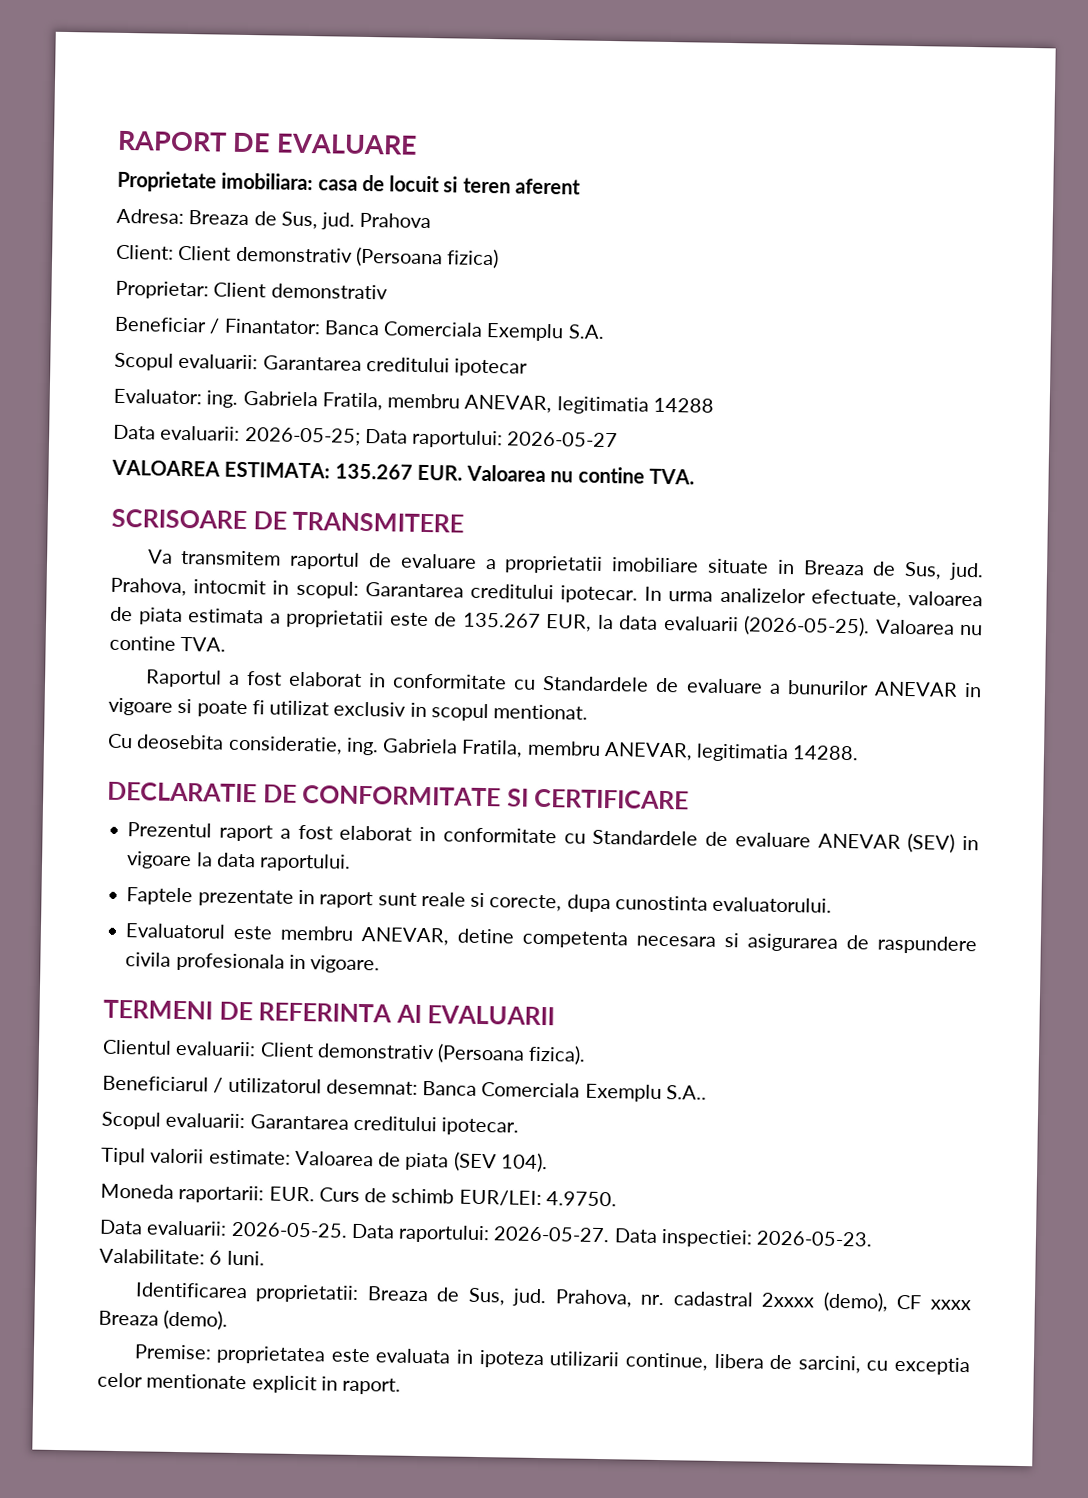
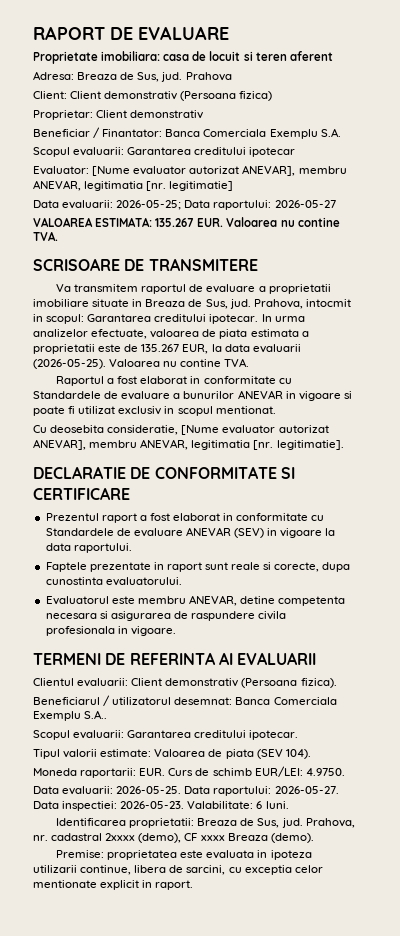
- Evaluator: ing. Gabriela Fratila, membru ANEVAR, legitimatia 14288
+ Evaluator: [Nume evaluator autorizat ANEVAR], membru ANEVAR, legitimatia [nr. legitimatie]
- Cu deosebita consideratie, ing. Gabriela Fratila, membru ANEVAR, legitimatia 14288.
+ Cu deosebita consideratie, [Nume evaluator autorizat ANEVAR], membru ANEVAR, legitimatia [nr. legitimatie].

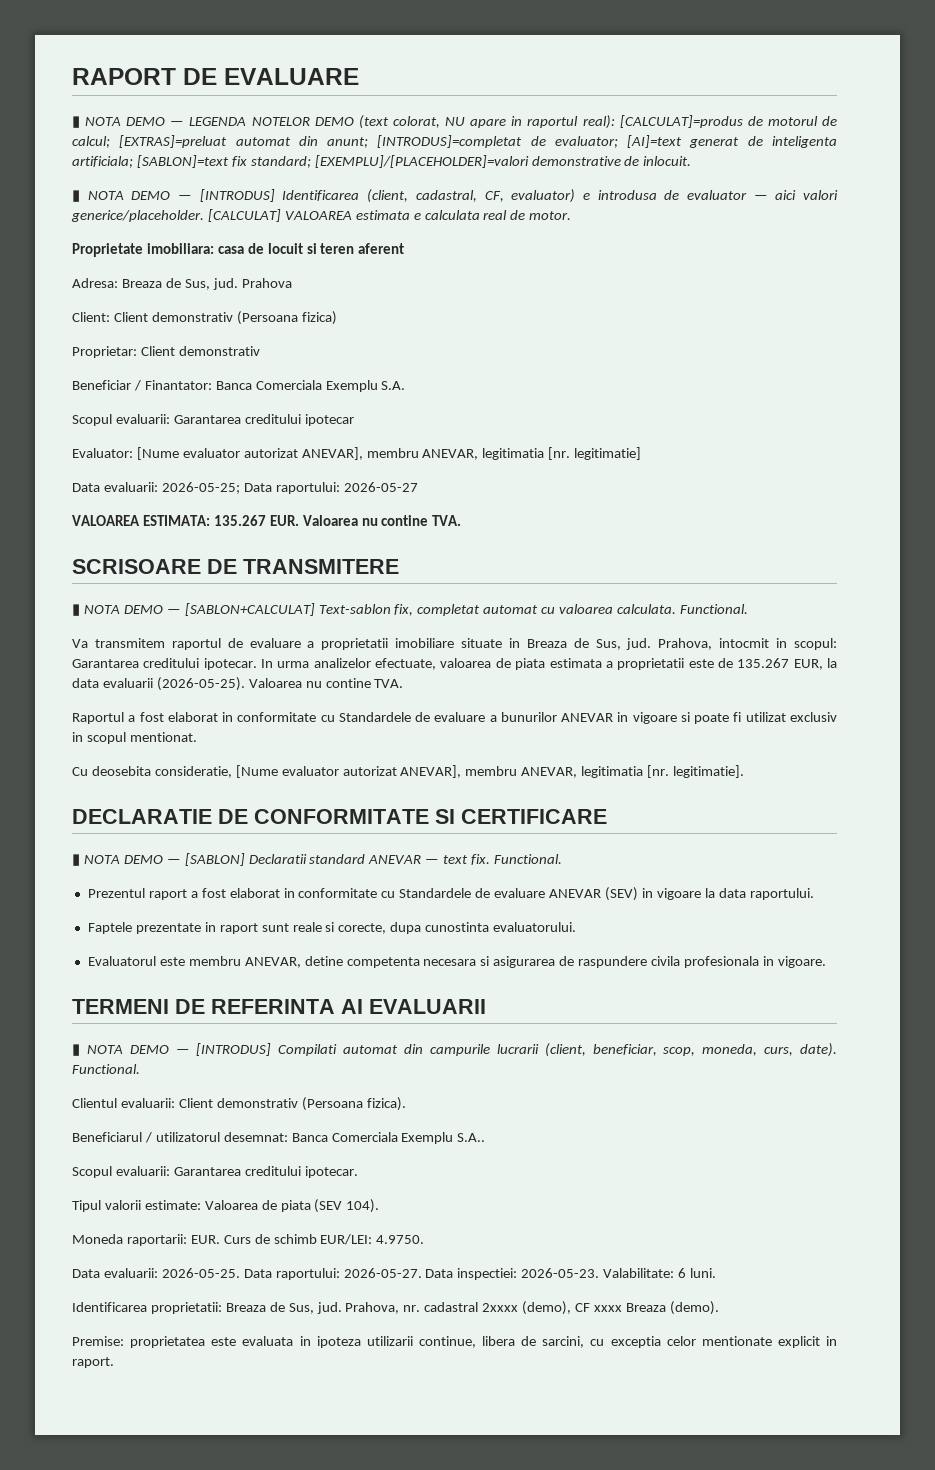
+ ▮ NOTA DEMO — LEGENDA NOTELOR DEMO (text colorat, NU apare in raportul real): [CALCULAT]=produs de motorul de calcul; [EXTRAS]=preluat automat din anunt; [INTRODUS]=completat de evaluator; [AI]=text generat de inteligenta artificiala; [SABLON]=text fix standard; [EXEMPLU]/[PLACEHOLDER]=valori demonstrative de inlocuit.
+ ▮ NOTA DEMO — [INTRODUS] Identificarea (client, cadastral, CF, evaluator) e introdusa de evaluator — aici valori generice/placeholder. [CALCULAT] VALOAREA estimata e calculata real de motor.
+ ▮ NOTA DEMO — [SABLON+CALCULAT] Text-sablon fix, completat automat cu valoarea calculata. Functional.
+ ▮ NOTA DEMO — [SABLON] Declaratii standard ANEVAR — text fix. Functional.
+ ▮ NOTA DEMO — [INTRODUS] Compilati automat din campurile lucrarii (client, beneficiar, scop, moneda, curs, date). Functional.

